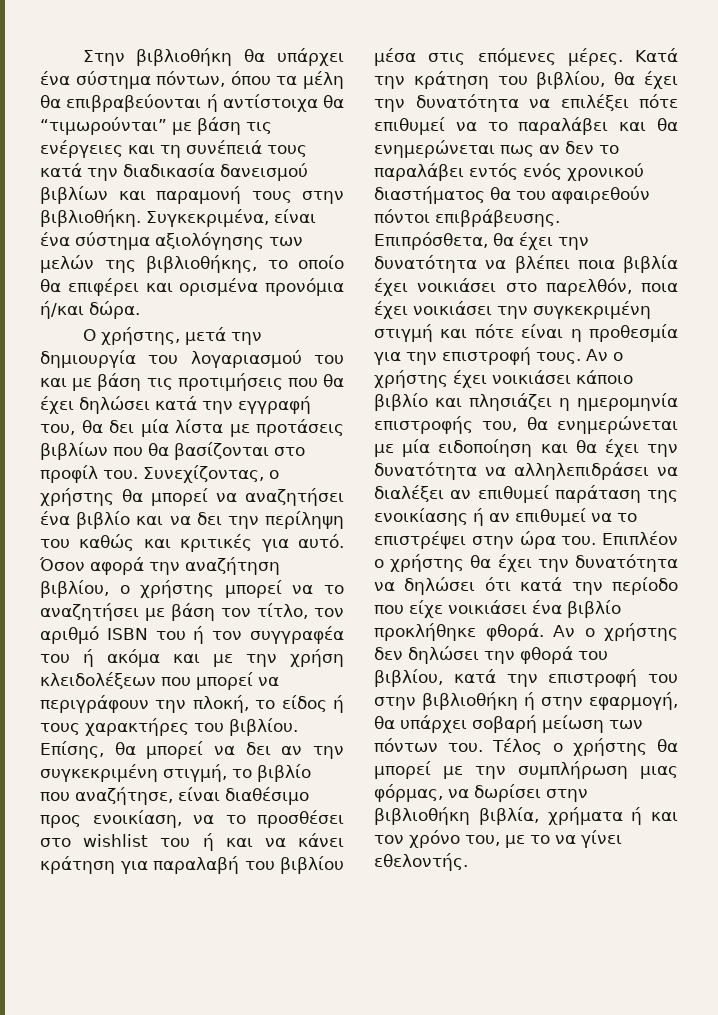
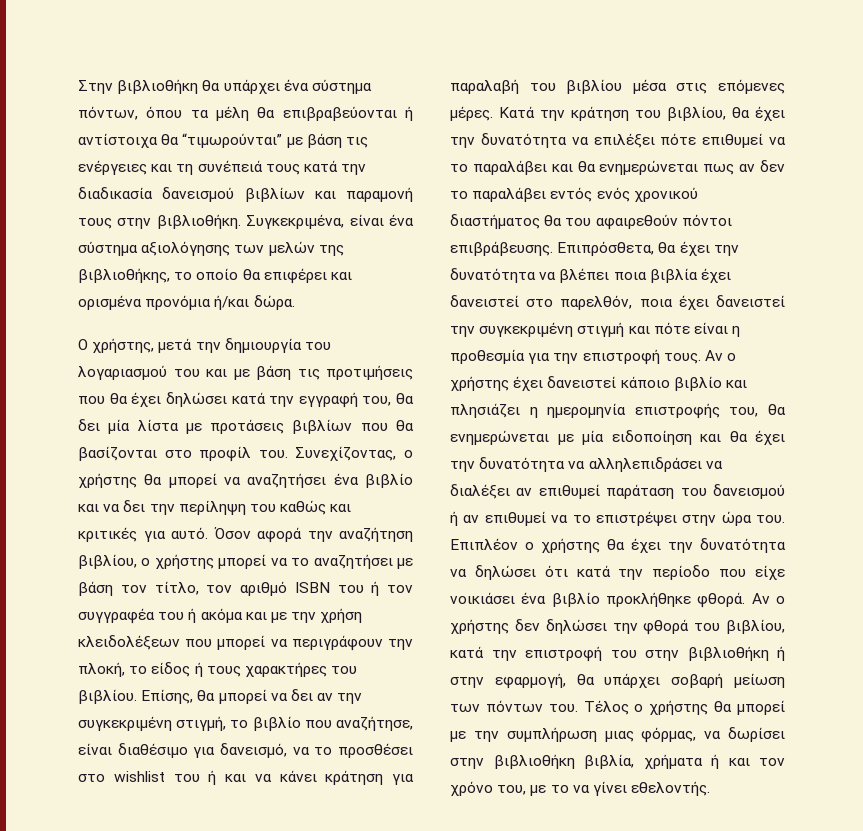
- Επίσης, θα μπορεί να δει αν την συγκεκριμένη στιγμή, το βιβλίο που αναζήτησε, είναι διαθέσιμο προς ενοικίαση, να το προσθέσει στο wishlist του ή και να κάνει κράτηση για παραλαβή του βιβλίου μέσα στις επόμενες μέρες.
+ Επίσης, θα μπορεί να δει αν την συγκεκριμένη στιγμή, το βιβλίο που αναζήτησε, είναι διαθέσιμο για δανεισμό, να το προσθέσει στο wishlist του ή και να κάνει κράτηση για παραλαβή του βιβλίου μέσα στις επόμενες μέρες.
- Επιπρόσθετα, θα έχει την δυνατότητα να βλέπει ποια βιβλία έχει νοικιάσει στο παρελθόν, ποια έχει νοικιάσει την συγκεκριμένη στιγμή και πότε είναι η προθεσμία για την επιστροφή τους.
+ Επιπρόσθετα, θα έχει την δυνατότητα να βλέπει ποια βιβλία έχει δανειστεί στο παρελθόν, ποια έχει δανειστεί την συγκεκριμένη στιγμή και πότε είναι η προθεσμία για την επιστροφή τους.
- Αν ο χρήστης έχει νοικιάσει κάποιο βιβλίο και πλησιάζει η ημερομηνία επιστροφής του, θα ενημερώνεται με μία ειδοποίηση και θα έχει την δυνατότητα να αλληλεπιδράσει να διαλέξει αν επιθυμεί παράταση της ενοικίασης ή αν επιθυμεί να το επιστρέψει στην ώρα του.
+ Αν ο χρήστης έχει δανειστεί κάποιο βιβλίο και πλησιάζει η ημερομηνία επιστροφής του, θα ενημερώνεται με μία ειδοποίηση και θα έχει την δυνατότητα να αλληλεπιδράσει να διαλέξει αν επιθυμεί παράταση του δανεισμού ή αν επιθυμεί να το επιστρέψει στην ώρα του.

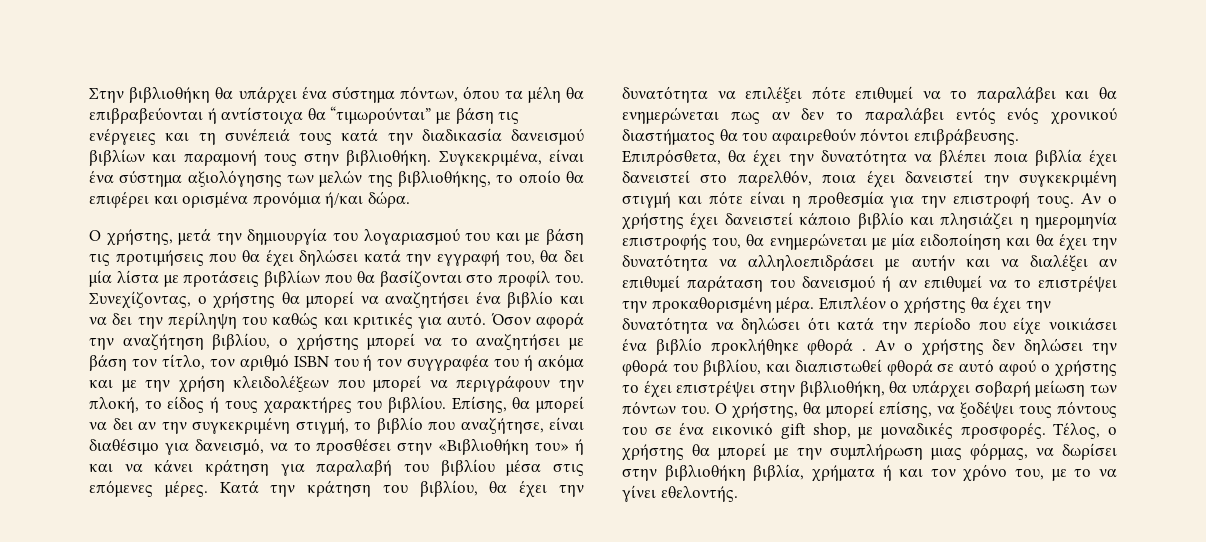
- Επίσης, θα μπορεί να δει αν την συγκεκριμένη στιγμή, το βιβλίο που αναζήτησε, είναι διαθέσιμο για δανεισμό, να το προσθέσει στο wishlist του ή και να κάνει κράτηση για παραλαβή του βιβλίου μέσα στις επόμενες μέρες.
+ Επίσης, θα μπορεί να δει αν την συγκεκριμένη στιγμή, το βιβλίο που αναζήτησε, είναι διαθέσιμο για δανεισμό, να το προσθέσει στην «Βιβλιοθήκη του» ή και να κάνει κράτηση για παραλαβή του βιβλίου μέσα στις επόμενες μέρες.
- Αν ο χρήστης έχει δανειστεί κάποιο βιβλίο και πλησιάζει η ημερομηνία επιστροφής του, θα ενημερώνεται με μία ειδοποίηση και θα έχει την δυνατότητα να αλληλεπιδράσει να διαλέξει αν επιθυμεί παράταση του δανεισμού ή αν επιθυμεί να το επιστρέψει στην ώρα του.
+ Αν ο χρήστης έχει δανειστεί κάποιο βιβλίο και πλησιάζει η ημερομηνία επιστροφής του, θα ενημερώνεται με μία ειδοποίηση και θα έχει την δυνατότητα να αλληλοεπιδράσει με αυτήν και να διαλέξει αν επιθυμεί παράταση του δανεισμού ή αν επιθυμεί να το επιστρέψει την προκαθορισμένη μέρα.
- Επιπλέον ο χρήστης θα έχει την δυνατότητα να δηλώσει ότι κατά την περίοδο που είχε νοικιάσει ένα βιβλίο προκλήθηκε φθορά.
+ Επιπλέον ο χρήστης θα έχει την δυνατότητα να δηλώσει ότι κατά την περίοδο που είχε νοικιάσει ένα βιβλίο προκλήθηκε φθορά .
- Αν ο χρήστης δεν δηλώσει την φθορά του βιβλίου, κατά την επιστροφή του στην βιβλιοθήκη ή στην εφαρμογή, θα υπάρχει σοβαρή μείωση των πόντων του.
+ Αν ο χρήστης δεν δηλώσει την φθορά του βιβλίου, και διαπιστωθεί φθορά σε αυτό αφού ο χρήστης το έχει επιστρέψει στην βιβλιοθήκη, θα υπάρχει σοβαρή μείωση των πόντων του.
- Τέλος ο χρήστης θα μπορεί με την συμπλήρωση μιας φόρμας, να δωρίσει στην βιβλιοθήκη βιβλία, χρήματα ή και τον χρόνο του, με το να γίνει εθελοντής.
+ Ο χρήστης, θα μπορεί επίσης, να ξοδέψει τους πόντους του σε ένα εικονικό gift shop, με μοναδικές προσφορές. Τέλος, ο χρήστης θα μπορεί με την συμπλήρωση μιας φόρμας, να δωρίσει στην βιβλιοθήκη βιβλία, χρήματα ή και τον χρόνο του, με το να γίνει εθελοντής.

